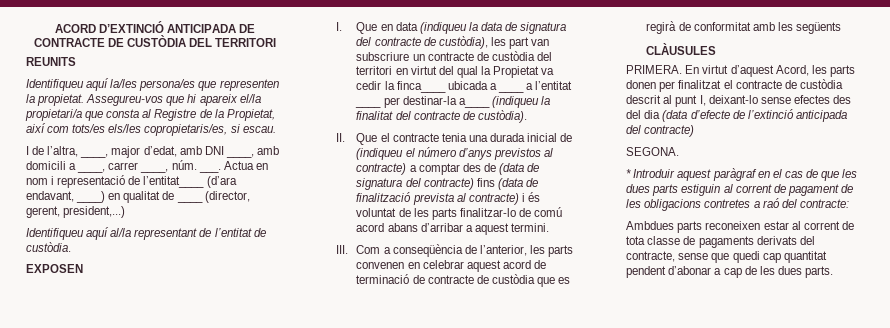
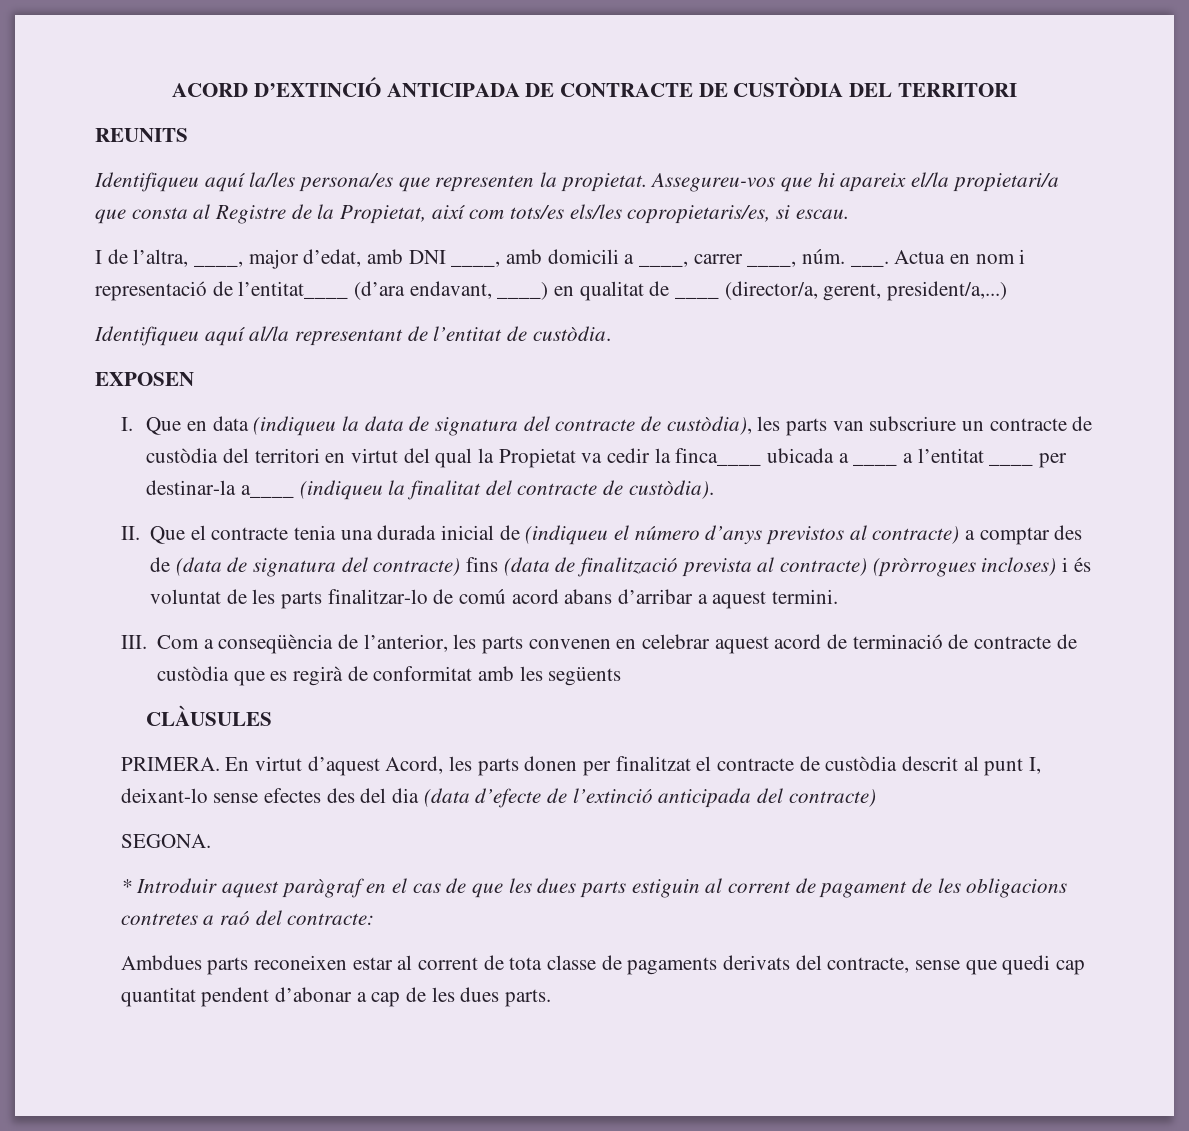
- Actua en nom i representació de l’entitat____ (d’ara endavant, ____) en qualitat de ____ (director, gerent, president,...)
+ Actua en nom i representació de l’entitat____ (d’ara endavant, ____) en qualitat de ____ (director/a, gerent, president/a,...)
- I. Que en data (indiqueu la data de signatura del contracte de custòdia), les part van subscriure un contracte de custòdia del territori en virtut del qual la Propietat va cedir la finca____ ubicada a ____ a l’entitat ____ per destinar-la a____ (indiqueu la finalitat del contracte de custòdia).
+ I. Que en data (indiqueu la data de signatura del contracte de custòdia), les parts van subscriure un contracte de custòdia del territori en virtut del qual la Propietat va cedir la finca____ ubicada a ____ a l’entitat ____ per destinar-la a____ (indiqueu la finalitat del contracte de custòdia).
- II. Que el contracte tenia una durada inicial de (indiqueu el número d’anys previstos al contracte) a comptar des de (data de signatura del contracte) fins (data de finalització prevista al contracte) i és voluntat de les parts finalitzar-lo de comú acord abans d’arribar a aquest termini.
+ II. Que el contracte tenia una durada inicial de (indiqueu el número d’anys previstos al contracte) a comptar des de (data de signatura del contracte) fins (data de finalització prevista al contracte) (pròrrogues incloses) i és voluntat de les parts finalitzar-lo de comú acord abans d’arribar a aquest termini.

